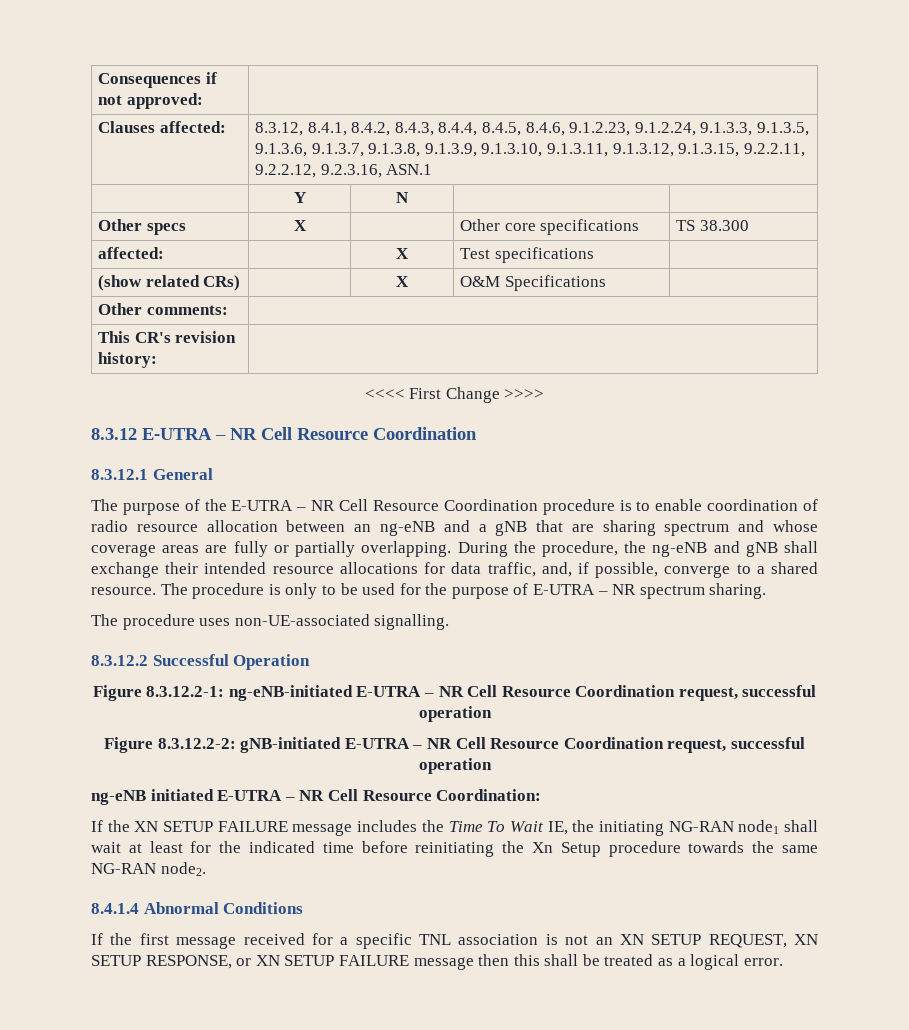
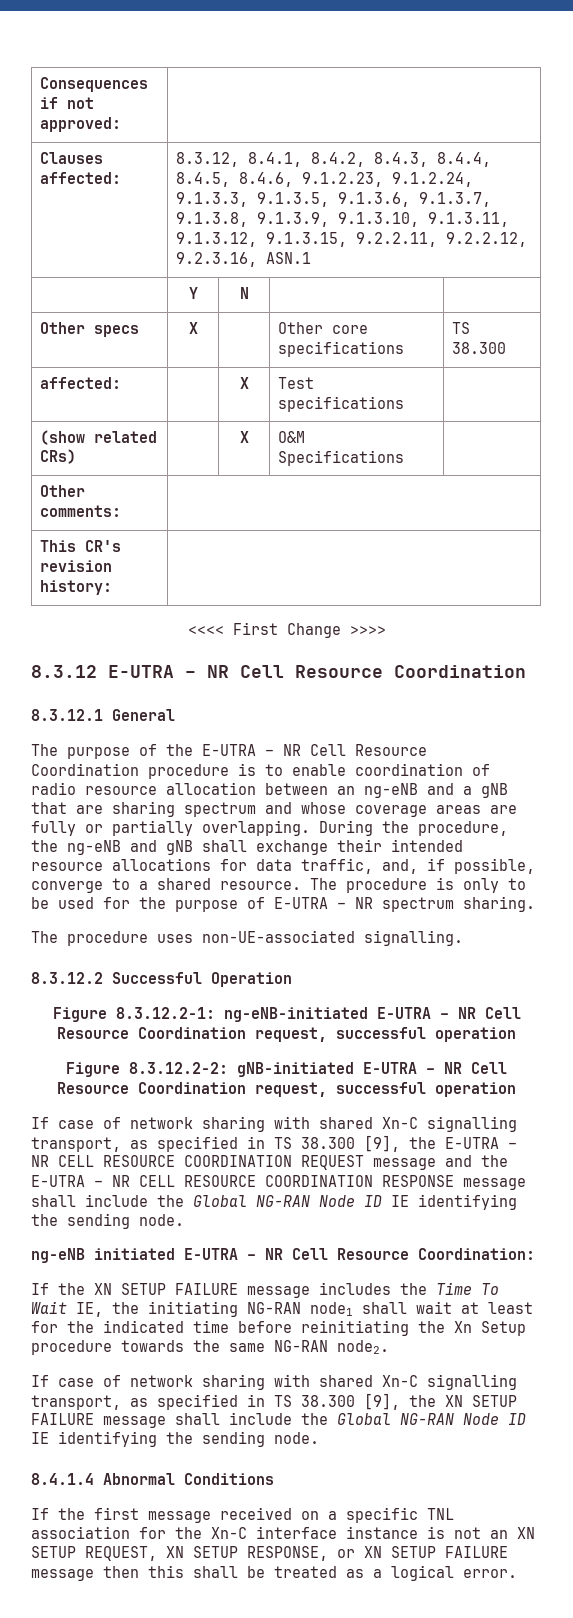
+ If case of network sharing with shared Xn-C signalling transport, as specified in TS 38.300 [9], the E-UTRA – NR CELL RESOURCE COORDINATION REQUEST message and the E-UTRA – NR CELL RESOURCE COORDINATION RESPONSE message shall include the Global NG-RAN Node ID IE identifying the sending node.
+ If case of network sharing with shared Xn-C signalling transport, as specified in TS 38.300 [9], the XN SETUP FAILURE message shall include the Global NG-RAN Node ID IE identifying the sending node.
- If the first message received for a specific TNL association is not an XN SETUP REQUEST, XN SETUP RESPONSE, or XN SETUP FAILURE message then this shall be treated as a logical error.
+ If the first message received on a specific TNL association for the Xn-C interface instance is not an XN SETUP REQUEST, XN SETUP RESPONSE, or XN SETUP FAILURE message then this shall be treated as a logical error.

